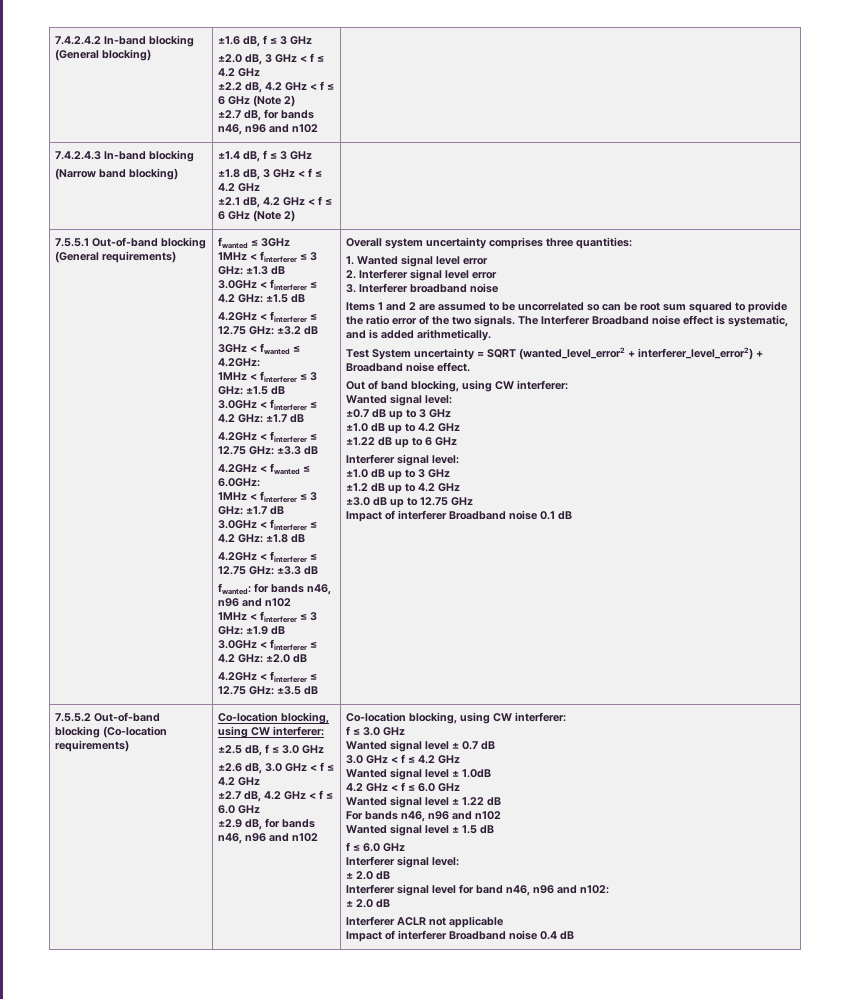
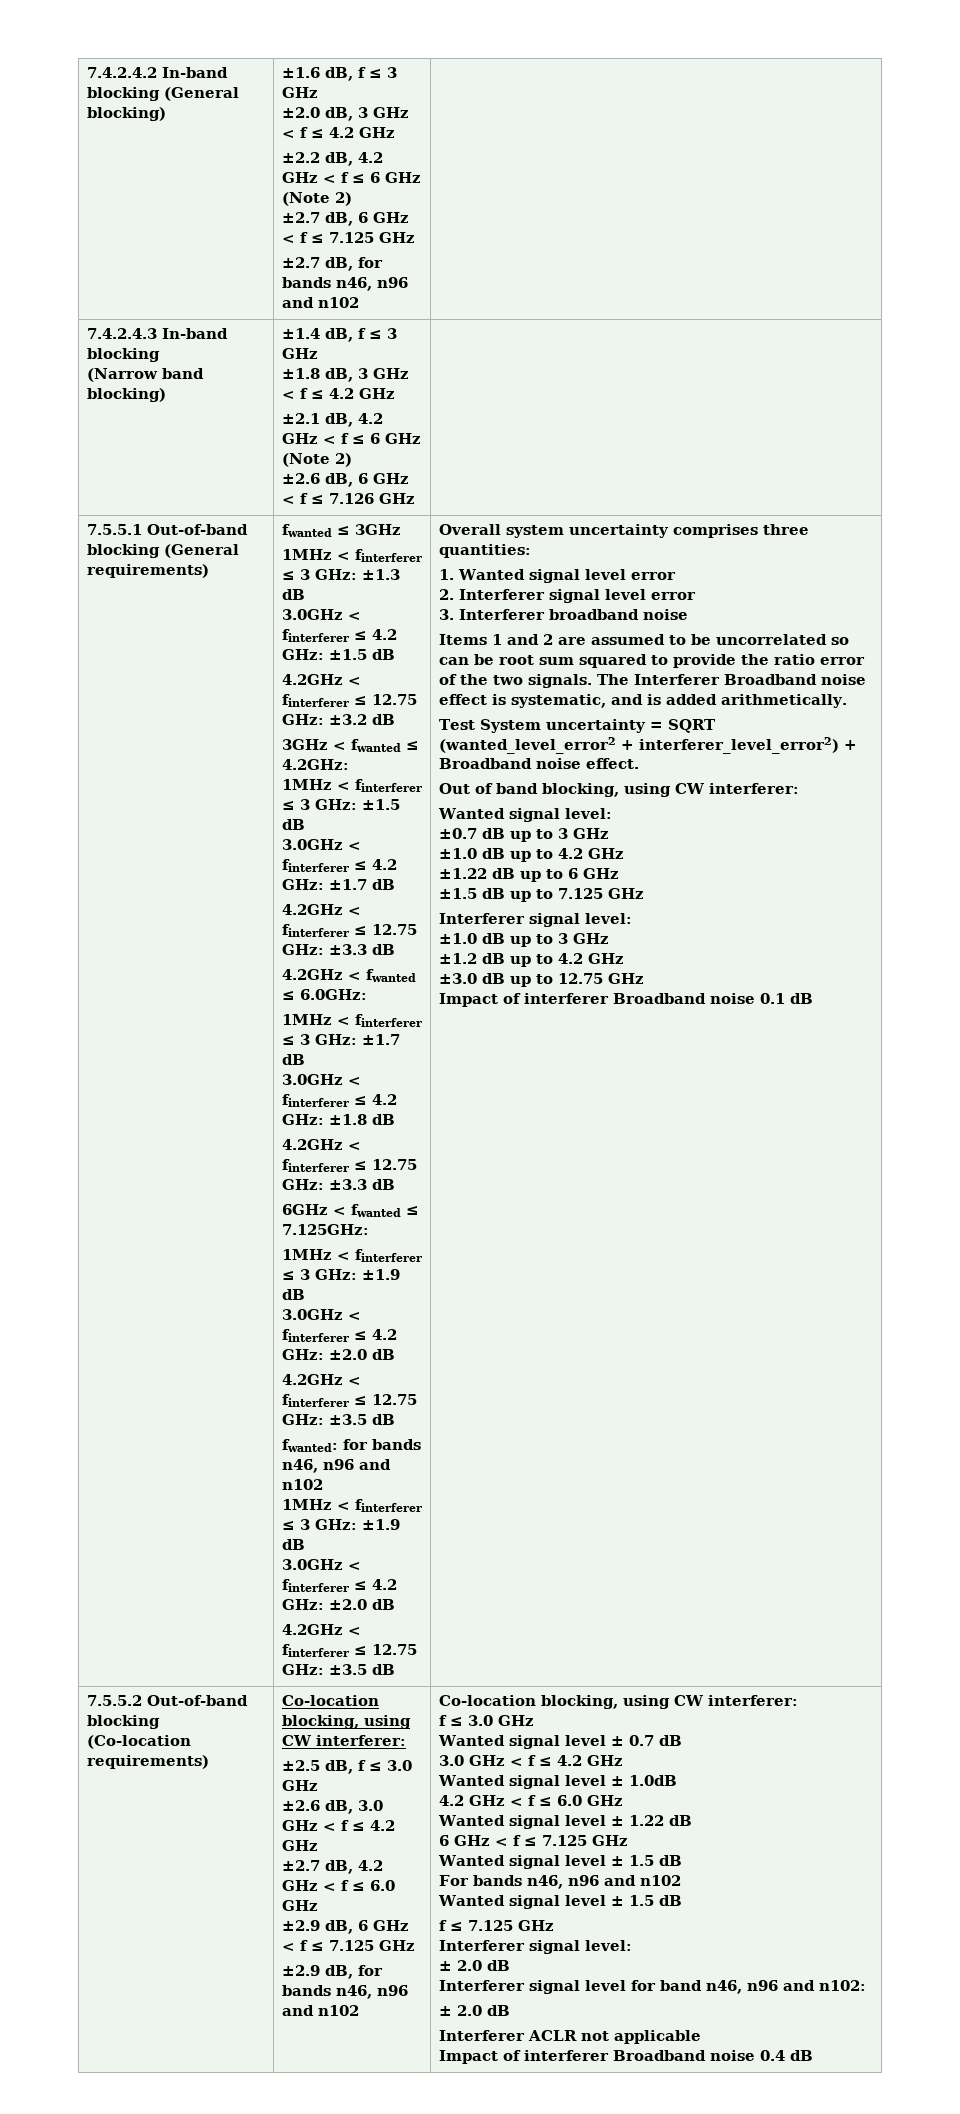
+ ±2.7 dB, 6 GHz < f ≤ 7.125 GHz
+ ±2.6 dB, 6 GHz < f ≤ 7.126 GHz
+ 6GHz < fwanted ≤ 7.125GHz:
+ 1MHz < finterferer ≤ 3 GHz: ±1.9 dB
+ 3.0GHz < finterferer ≤ 4.2 GHz: ±2.0 dB
+ 4.2GHz < finterferer ≤ 12.75 GHz: ±3.5 dB
+ ±1.5 dB up to 7.125 GHz
+ ±2.9 dB, 6 GHz < f ≤ 7.125 GHz
  Wanted signal level ± 1.22 dB
+ 6 GHz < f ≤ 7.125 GHz
+ Wanted signal level ± 1.5 dB
  For bands n46, n96 and n102
  Wanted signal level ± 1.5 dB
- f ≤ 6.0 GHz
+ f ≤ 7.125 GHz

